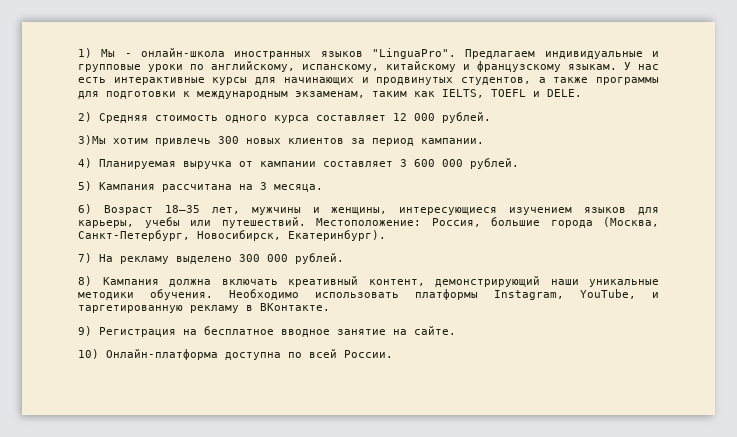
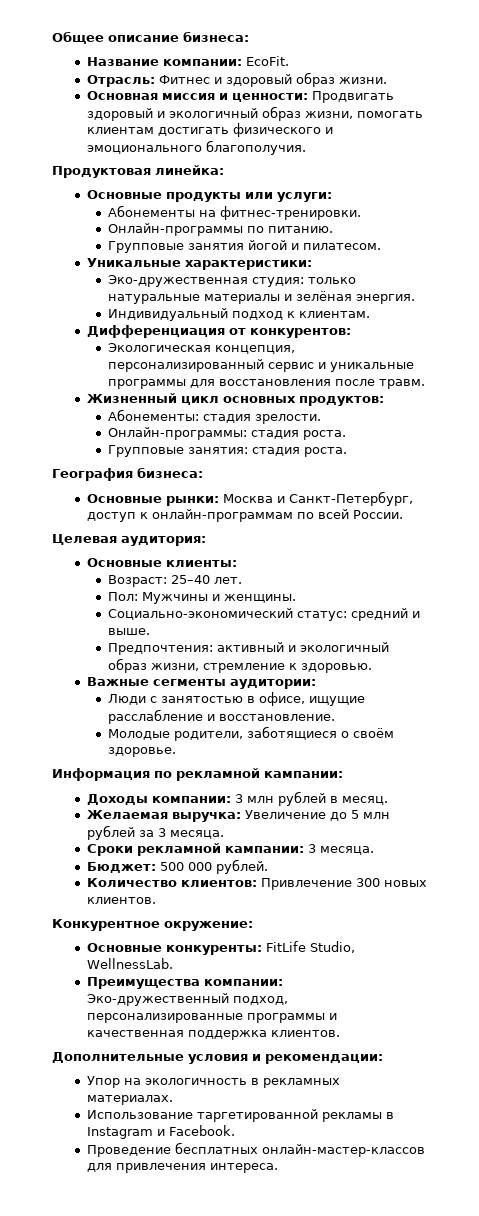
- 1) Мы - онлайн-школа иностранных языков "LinguaPro". Предлагаем индивидуальные и групповые уроки по английскому, испанскому, китайскому и французскому языкам. У нас есть интерактивные курсы для начинающих и продвинутых студентов, а также программы для подготовки к международным экзаменам, таким как IELTS, TOEFL и DELE.
- 2) Средняя стоимость одного курса составляет 12 000 рублей.
- 3)Мы хотим привлечь 300 новых клиентов за период кампании.
- 4) Планируемая выручка от кампании составляет 3 600 000 рублей.
- 5) Кампания рассчитана на 3 месяца.
- 6) Возраст 18–35 лет, мужчины и женщины, интересующиеся изучением языков для карьеры, учебы или путешествий. Местоположение: Россия, большие города (Москва, Санкт-Петербург, Новосибирск, Екатеринбург).
- 7) На рекламу выделено 300 000 рублей.
- 8) Кампания должна включать креативный контент, демонстрирующий наши уникальные методики обучения. Необходимо использовать платформы Instagram, YouTube, и таргетированную рекламу в ВКонтакте.
- 9) Регистрация на бесплатное вводное занятие на сайте.
- 10) Онлайн-платформа доступна по всей России.
+ Общее описание бизнеса:
+ Название компании: EcoFit.
+ Отрасль: Фитнес и здоровый образ жизни.
+ Основная миссия и ценности: Продвигать здоровый и экологичный образ жизни, помогать клиентам достигать физического и эмоционального благополучия.
+ Продуктовая линейка:
+ Основные продукты или услуги:
+ Абонементы на фитнес-тренировки.
+ Онлайн-программы по питанию.
+ Групповые занятия йогой и пилатесом.
+ Уникальные характеристики:
+ Эко-дружественная студия: только натуральные материалы и зелёная энергия.
+ Индивидуальный подход к клиентам.
+ Дифференциация от конкурентов:
+ Экологическая концепция, персонализированный сервис и уникальные программы для восстановления после травм.
+ Жизненный цикл основных продуктов:
+ Абонементы: стадия зрелости.
+ Онлайн-программы: стадия роста.
+ Групповые занятия: стадия роста.
+ География бизнеса:
+ Основные рынки: Москва и Санкт-Петербург, доступ к онлайн-программам по всей России.
+ Целевая аудитория:
+ Основные клиенты:
+ Возраст: 25–40 лет.
+ Пол: Мужчины и женщины.
+ Социально-экономический статус: средний и выше.
+ Предпочтения: активный и экологичный образ жизни, стремление к здоровью.
+ Важные сегменты аудитории:
+ Люди с занятостью в офисе, ищущие расслабление и восстановление.
+ Молодые родители, заботящиеся о своём здоровье.
+ Информация по рекламной кампании:
+ Доходы компании: 3 млн рублей в месяц.
+ Желаемая выручка: Увеличение до 5 млн рублей за 3 месяца.
+ Сроки рекламной кампании: 3 месяца.
+ Бюджет: 500 000 рублей.
+ Количество клиентов: Привлечение 300 новых клиентов.
+ Конкурентное окружение:
+ Основные конкуренты: FitLife Studio, WellnessLab.
+ Преимущества компании: Эко-дружественный подход, персонализированные программы и качественная поддержка клиентов.
+ Дополнительные условия и рекомендации:
+ Упор на экологичность в рекламных материалах.
+ Использование таргетированной рекламы в Instagram и Facebook.
+ Проведение бесплатных онлайн-мастер-классов для привлечения интереса.

